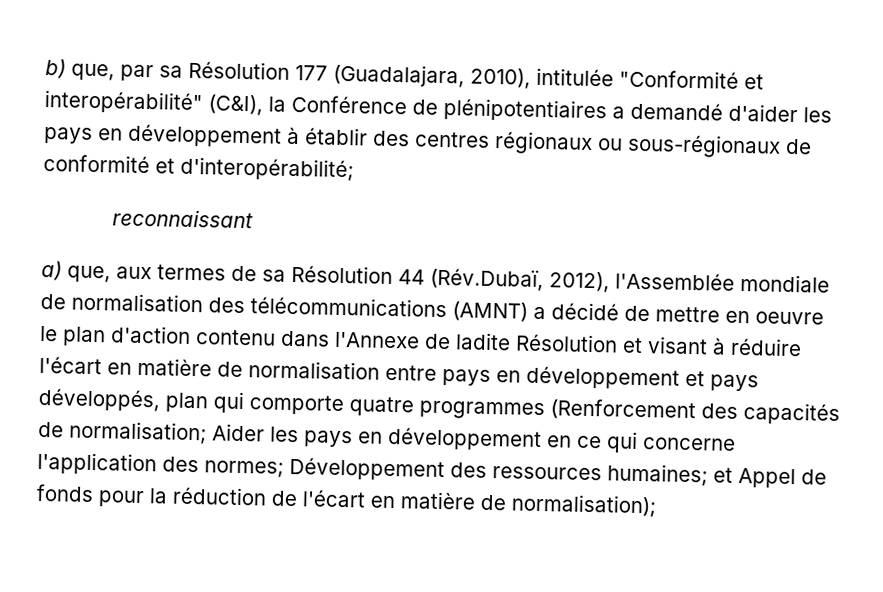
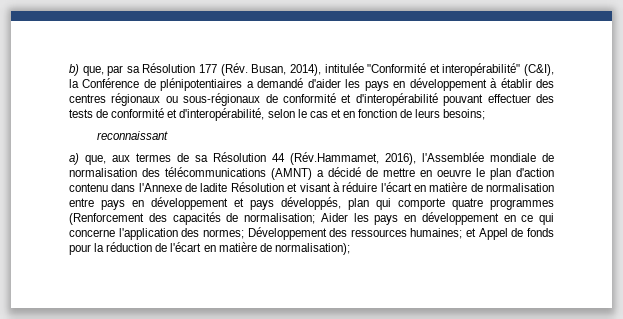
- b) que, par sa Résolution 177 (Guadalajara, 2010), intitulée "Conformité et interopérabilité" (C&I), la Conférence de plénipotentiaires a demandé d'aider les pays en développement à établir des centres régionaux ou sous-régionaux de conformité et d'interopérabilité;
+ b) que, par sa Résolution 177 (Rév. Busan, 2014), intitulée "Conformité et interopérabilité" (C&I), la Conférence de plénipotentiaires a demandé d'aider les pays en développement à établir des centres régionaux ou sous-régionaux de conformité et d'interopérabilité pouvant effectuer des tests de conformité et d'interopérabilité, selon le cas et en fonction de leurs besoins;
- a) que, aux termes de sa Résolution 44 (Rév.Dubaï, 2012), l'Assemblée mondiale de normalisation des télécommunications (AMNT) a décidé de mettre en oeuvre le plan d'action contenu dans l'Annexe de ladite Résolution et visant à réduire l'écart en matière de normalisation entre pays en développement et pays développés, plan qui comporte quatre programmes (Renforcement des capacités de normalisation;
+ a) que, aux termes de sa Résolution 44 (Rév.Hammamet, 2016), l'Assemblée mondiale de normalisation des télécommunications (AMNT) a décidé de mettre en oeuvre le plan d'action contenu dans l'Annexe de ladite Résolution et visant à réduire l'écart en matière de normalisation entre pays en développement et pays développés, plan qui comporte quatre programmes (Renforcement des capacités de normalisation;

